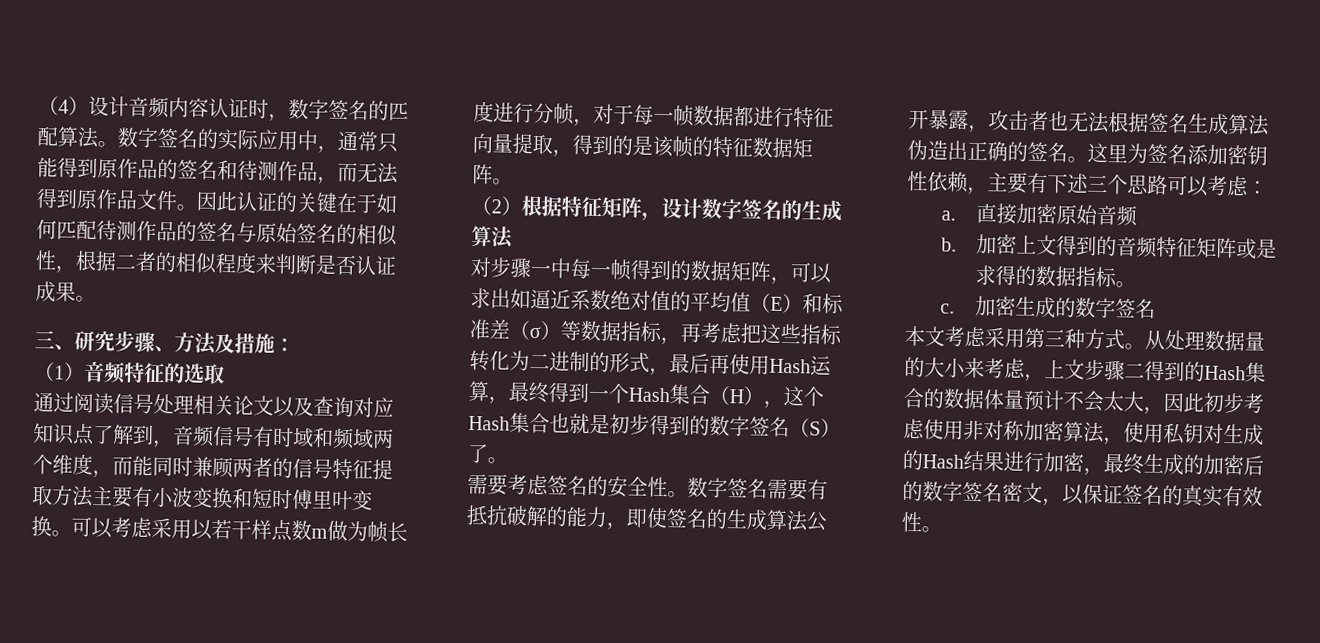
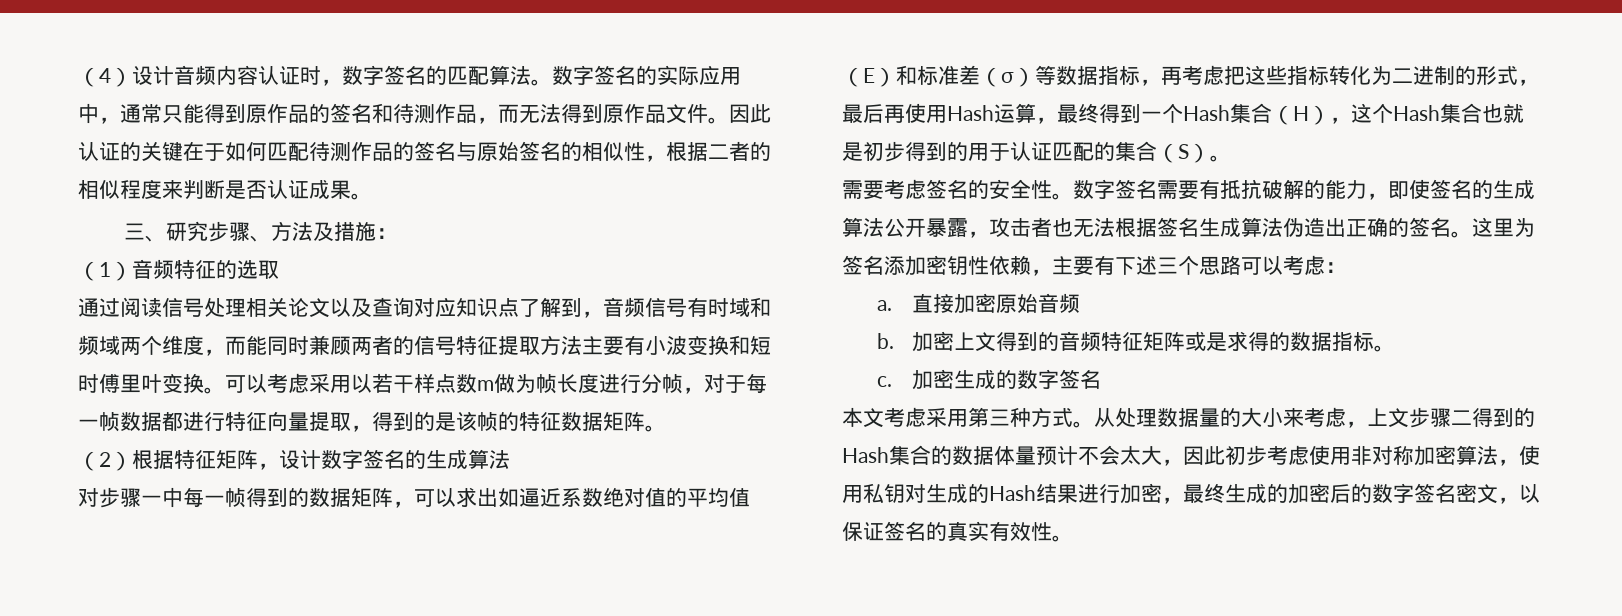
- 对步骤一中每一帧得到的数据矩阵，可以求出如逼近系数绝对值的平均值（E）和标准差（σ）等数据指标，再考虑把这些指标转化为二进制的形式，最后再使用Hash运算，最终得到一个Hash集合（H），这个Hash集合也就是初步得到的数字签名（S）了。
+ 对步骤一中每一帧得到的数据矩阵，可以求出如逼近系数绝对值的平均值（E）和标准差（σ）等数据指标，再考虑把这些指标转化为二进制的形式，最后再使用Hash运算，最终得到一个Hash集合（H），这个Hash集合也就是初步得到的用于认证匹配的集合（S）。

